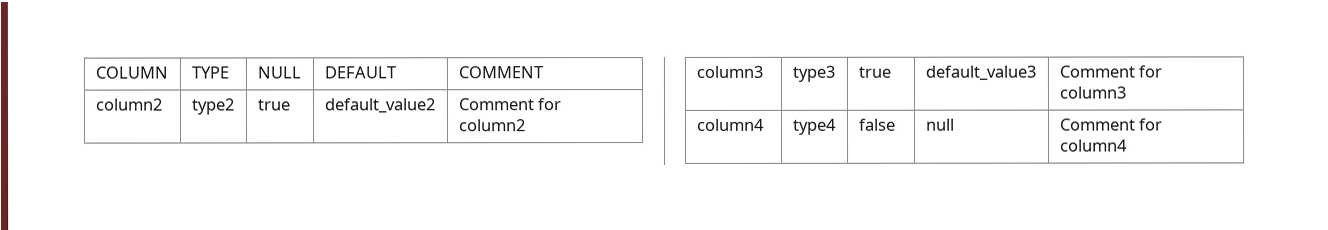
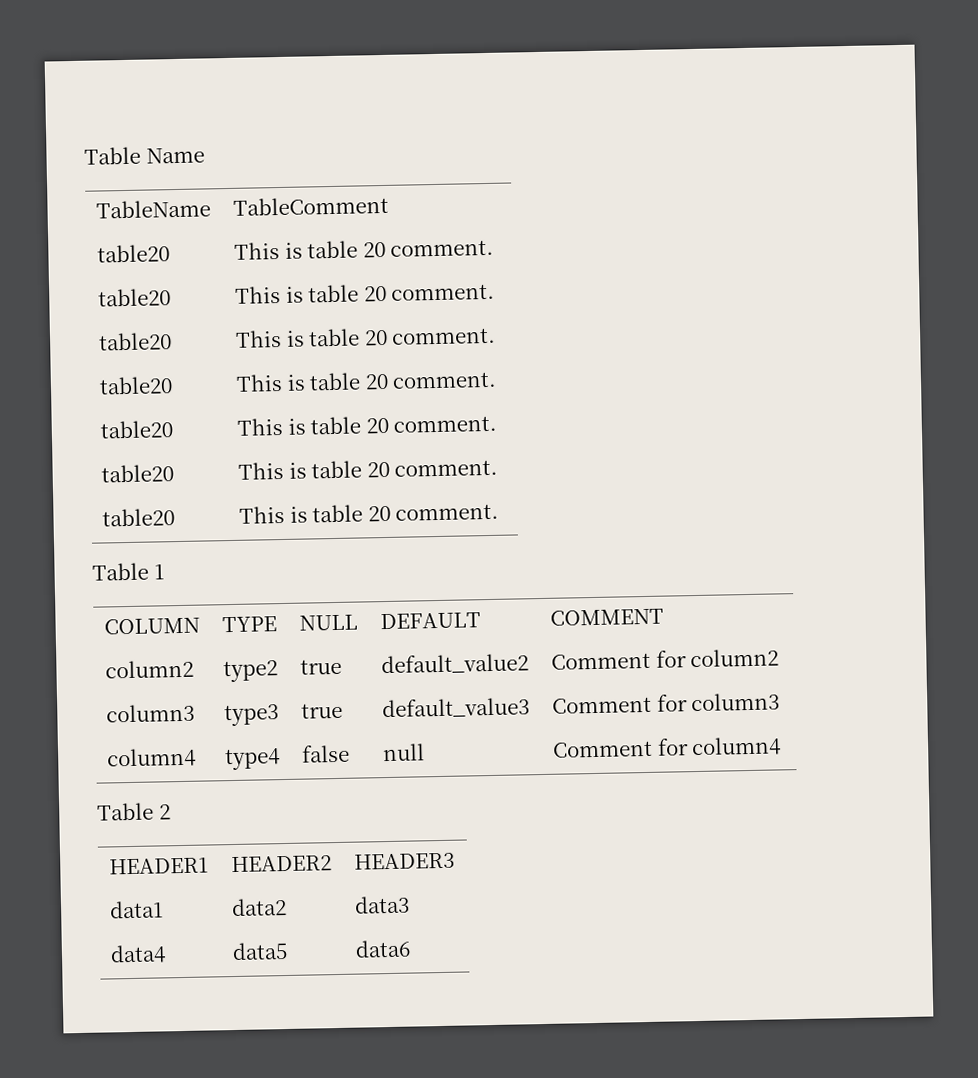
+ Table Name
+ TableName | TableComment
+ table20 | This is table 20 comment.
+ table20 | This is table 20 comment.
+ table20 | This is table 20 comment.
+ table20 | This is table 20 comment.
+ table20 | This is table 20 comment.
+ table20 | This is table 20 comment.
+ table20 | This is table 20 comment.
+ Table 1
+ Table 2
+ HEADER1 | HEADER2 | HEADER3
+ data1 | data2 | data3
+ data4 | data5 | data6

